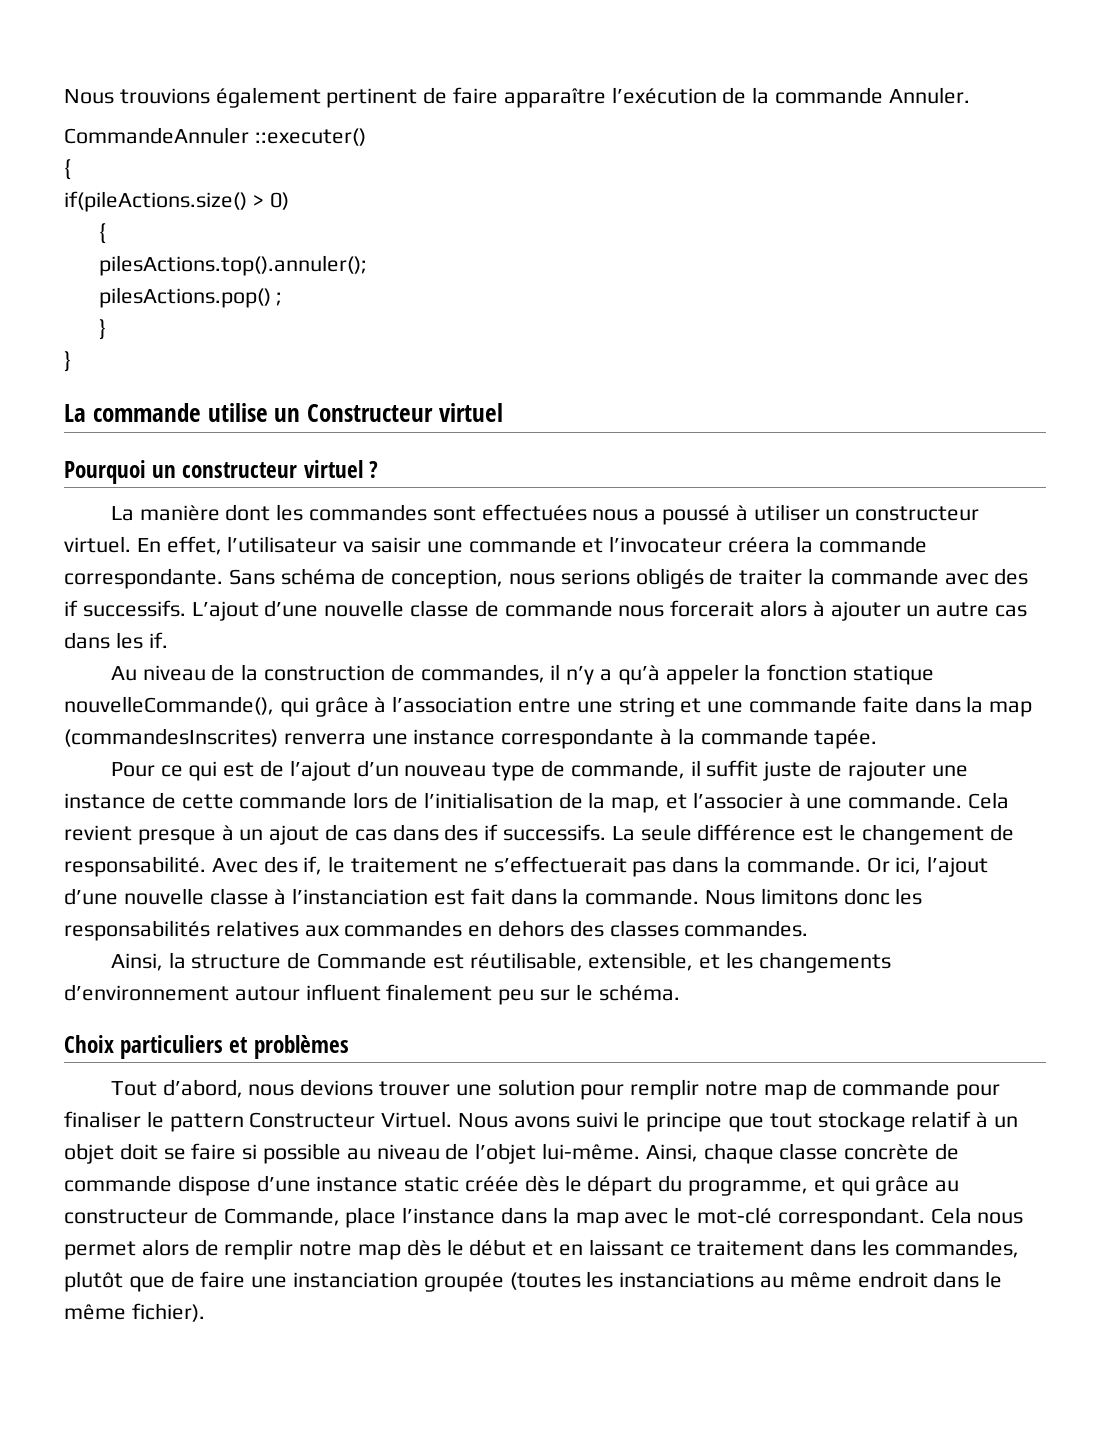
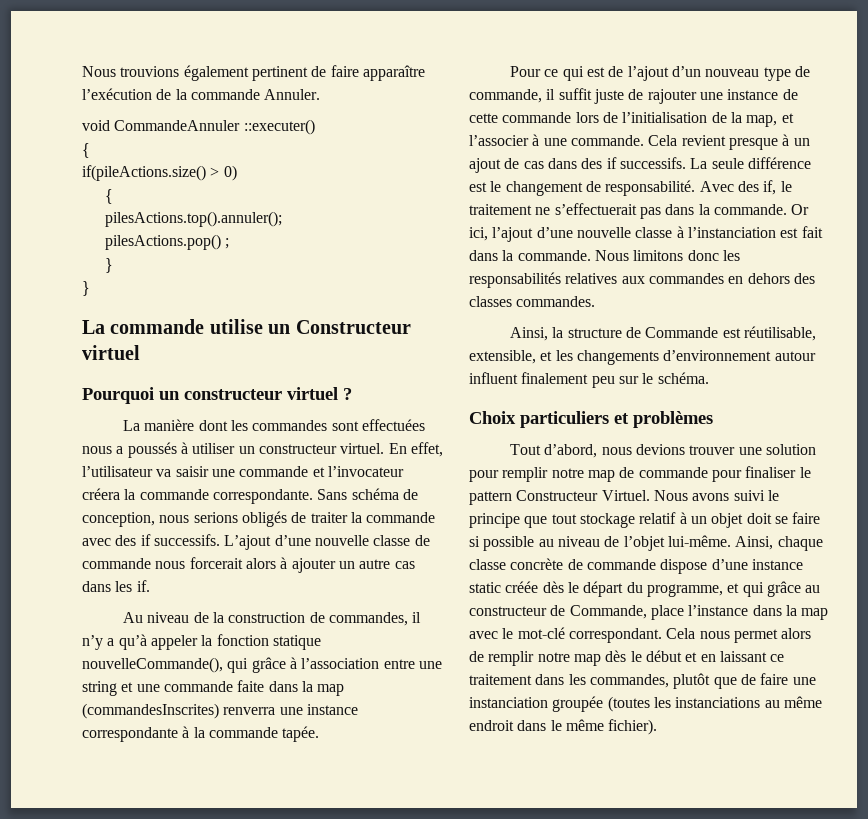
- CommandeAnnuler ::executer()
+ void CommandeAnnuler ::executer()
- La manière dont les commandes sont effectuées nous a poussé à utiliser un constructeur virtuel.
+ La manière dont les commandes sont effectuées nous a poussés à utiliser un constructeur virtuel.

